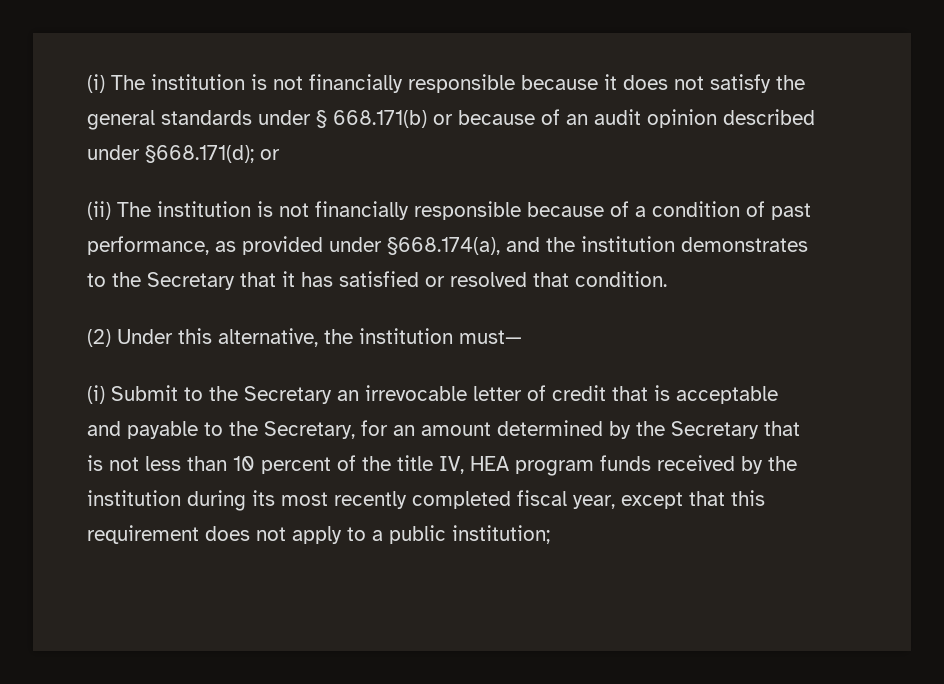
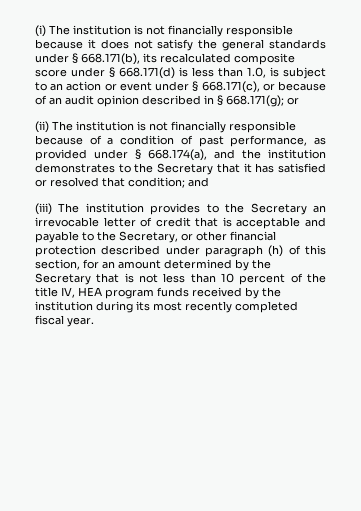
- (i) The institution is not financially responsible because it does not satisfy the general standards under § 668.171(b) or because of an audit opinion described under §668.171(d); or
+ (i) The institution is not financially responsible because it does not satisfy the general standards under § 668.171(b), its recalculated composite score under § 668.171(d) is less than 1.0, is subject to an action or event under § 668.171(c), or because of an audit opinion described in § 668.171(g); or
- (ii) The institution is not financially responsible because of a condition of past performance, as provided under §668.174(a), and the institution demonstrates to the Secretary that it has satisfied or resolved that condition.
- (2) Under this alternative, the institution must—
- (i) Submit to the Secretary an irrevocable letter of credit that is acceptable and payable to the Secretary, for an amount determined by the Secretary that is not less than 10 percent of the title IV, HEA program funds received by the institution during its most recently completed fiscal year, except that this requirement does not apply to a public institution;
+ (ii) The institution is not financially responsible because of a condition of past performance, as provided under § 668.174(a), and the institution demonstrates to the Secretary that it has satisfied or resolved that condition; and
+ (iii) The institution provides to the Secretary an irrevocable letter of credit that is acceptable and payable to the Secretary, or other financial protection described under paragraph (h) of this section, for an amount determined by the Secretary that is not less than 10 percent of the title IV, HEA program funds received by the institution during its most recently completed fiscal year.

